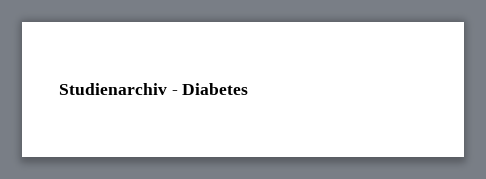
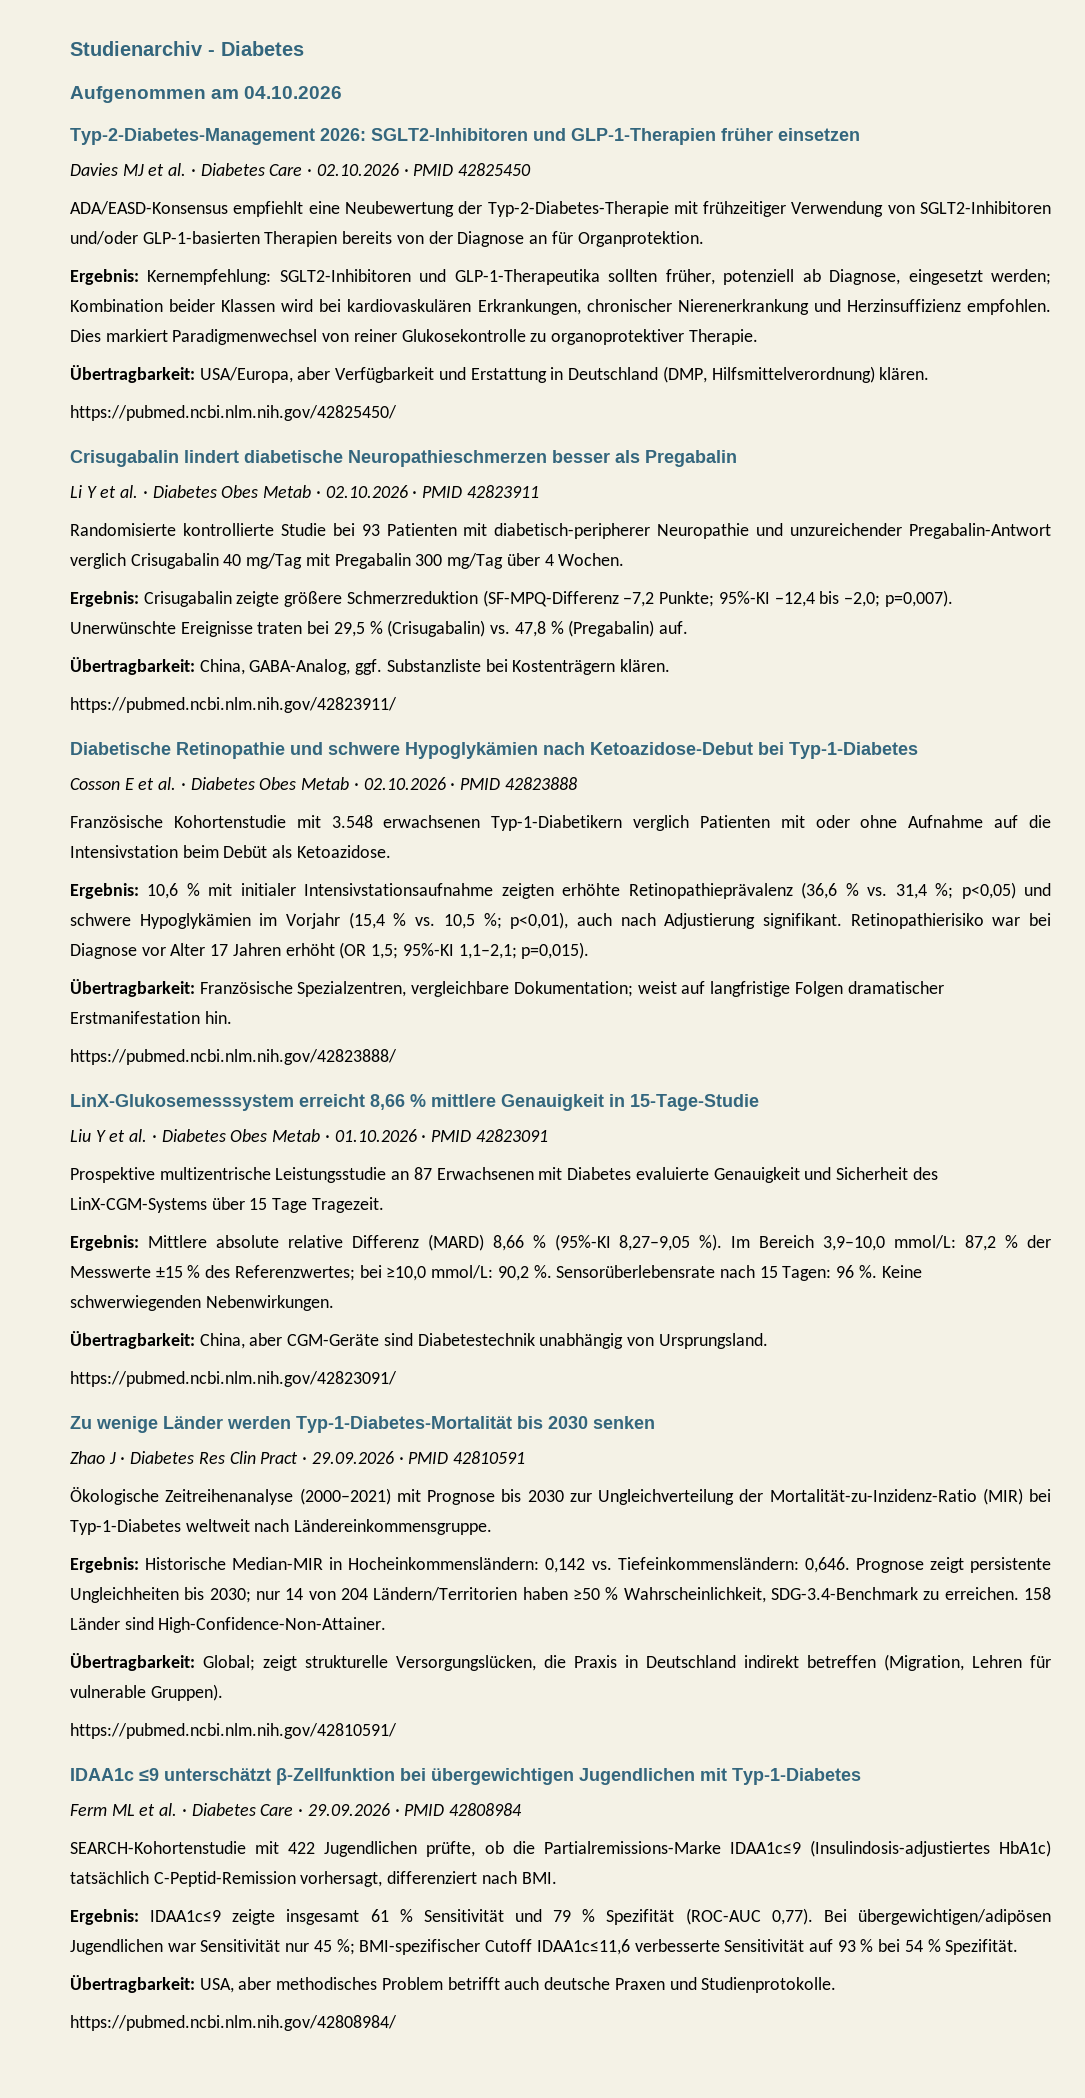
+ Aufgenommen am 04.10.2026
+ Typ-2-Diabetes-Management 2026: SGLT2-Inhibitoren und GLP-1-Therapien früher einsetzen
+ Davies MJ et al. · Diabetes Care · 02.10.2026 · PMID 42825450
+ ADA/EASD-Konsensus empfiehlt eine Neubewertung der Typ-2-Diabetes-Therapie mit frühzeitiger Verwendung von SGLT2-Inhibitoren und/oder GLP-1-basierten Therapien bereits von der Diagnose an für Organprotektion.
+ Ergebnis: Kernempfehlung: SGLT2-Inhibitoren und GLP-1-Therapeutika sollten früher, potenziell ab Diagnose, eingesetzt werden; Kombination beider Klassen wird bei kardiovaskulären Erkrankungen, chronischer Nierenerkrankung und Herzinsuffizienz empfohlen. Dies markiert Paradigmenwechsel von reiner Glukosekontrolle zu organoprotektiver Therapie.
+ Übertragbarkeit: USA/Europa, aber Verfügbarkeit und Erstattung in Deutschland (DMP, Hilfsmittelverordnung) klären.
+ https://pubmed.ncbi.nlm.nih.gov/42825450/
+ Crisugabalin lindert diabetische Neuropathieschmerzen besser als Pregabalin
+ Li Y et al. · Diabetes Obes Metab · 02.10.2026 · PMID 42823911
+ Randomisierte kontrollierte Studie bei 93 Patienten mit diabetisch-peripherer Neuropathie und unzureichender Pregabalin-Antwort verglich Crisugabalin 40 mg/Tag mit Pregabalin 300 mg/Tag über 4 Wochen.
+ Ergebnis: Crisugabalin zeigte größere Schmerzreduktion (SF-MPQ-Differenz −7,2 Punkte; 95%-KI −12,4 bis −2,0; p=0,007). Unerwünschte Ereignisse traten bei 29,5 % (Crisugabalin) vs. 47,8 % (Pregabalin) auf.
+ Übertragbarkeit: China, GABA-Analog, ggf. Substanzliste bei Kostenträgern klären.
+ https://pubmed.ncbi.nlm.nih.gov/42823911/
+ Diabetische Retinopathie und schwere Hypoglykämien nach Ketoazidose-Debut bei Typ-1-Diabetes
+ Cosson E et al. · Diabetes Obes Metab · 02.10.2026 · PMID 42823888
+ Französische Kohortenstudie mit 3.548 erwachsenen Typ-1-Diabetikern verglich Patienten mit oder ohne Aufnahme auf die Intensivstation beim Debüt als Ketoazidose.
+ Ergebnis: 10,6 % mit initialer Intensivstationsaufnahme zeigten erhöhte Retinopathieprävalenz (36,6 % vs. 31,4 %; p<0,05) und schwere Hypoglykämien im Vorjahr (15,4 % vs. 10,5 %; p<0,01), auch nach Adjustierung signifikant. Retinopathierisiko war bei Diagnose vor Alter 17 Jahren erhöht (OR 1,5; 95%-KI 1,1–2,1; p=0,015).
+ Übertragbarkeit: Französische Spezialzentren, vergleichbare Dokumentation; weist auf langfristige Folgen dramatischer Erstmanifestation hin.
+ https://pubmed.ncbi.nlm.nih.gov/42823888/
+ LinX-Glukosemesssystem erreicht 8,66 % mittlere Genauigkeit in 15-Tage-Studie
+ Liu Y et al. · Diabetes Obes Metab · 01.10.2026 · PMID 42823091
+ Prospektive multizentrische Leistungsstudie an 87 Erwachsenen mit Diabetes evaluierte Genauigkeit und Sicherheit des LinX-CGM-Systems über 15 Tage Tragezeit.
+ Ergebnis: Mittlere absolute relative Differenz (MARD) 8,66 % (95%-KI 8,27–9,05 %). Im Bereich 3,9–10,0 mmol/L: 87,2 % der Messwerte ±15 % des Referenzwertes; bei ≥10,0 mmol/L: 90,2 %. Sensorüberlebensrate nach 15 Tagen: 96 %. Keine schwerwiegenden Nebenwirkungen.
+ Übertragbarkeit: China, aber CGM-Geräte sind Diabetestechnik unabhängig von Ursprungsland.
+ https://pubmed.ncbi.nlm.nih.gov/42823091/
+ Zu wenige Länder werden Typ-1-Diabetes-Mortalität bis 2030 senken
+ Zhao J · Diabetes Res Clin Pract · 29.09.2026 · PMID 42810591
+ Ökologische Zeitreihenanalyse (2000–2021) mit Prognose bis 2030 zur Ungleichverteilung der Mortalität-zu-Inzidenz-Ratio (MIR) bei Typ-1-Diabetes weltweit nach Ländereinkommensgruppe.
+ Ergebnis: Historische Median-MIR in Hocheinkommensländern: 0,142 vs. Tiefeinkommensländern: 0,646. Prognose zeigt persistente Ungleichheiten bis 2030; nur 14 von 204 Ländern/Territorien haben ≥50 % Wahrscheinlichkeit, SDG-3.4-Benchmark zu erreichen. 158 Länder sind High-Confidence-Non-Attainer.
+ Übertragbarkeit: Global; zeigt strukturelle Versorgungslücken, die Praxis in Deutschland indirekt betreffen (Migration, Lehren für vulnerable Gruppen).
+ https://pubmed.ncbi.nlm.nih.gov/42810591/
+ IDAA1c ≤9 unterschätzt β-Zellfunktion bei übergewichtigen Jugendlichen mit Typ-1-Diabetes
+ Ferm ML et al. · Diabetes Care · 29.09.2026 · PMID 42808984
+ SEARCH-Kohortenstudie mit 422 Jugendlichen prüfte, ob die Partialremissions-Marke IDAA1c≤9 (Insulindosis-adjustiertes HbA1c) tatsächlich C-Peptid-Remission vorhersagt, differenziert nach BMI.
+ Ergebnis: IDAA1c≤9 zeigte insgesamt 61 % Sensitivität und 79 % Spezifität (ROC-AUC 0,77). Bei übergewichtigen/adipösen Jugendlichen war Sensitivität nur 45 %; BMI-spezifischer Cutoff IDAA1c≤11,6 verbesserte Sensitivität auf 93 % bei 54 % Spezifität.
+ Übertragbarkeit: USA, aber methodisches Problem betrifft auch deutsche Praxen und Studienprotokolle.
+ https://pubmed.ncbi.nlm.nih.gov/42808984/

